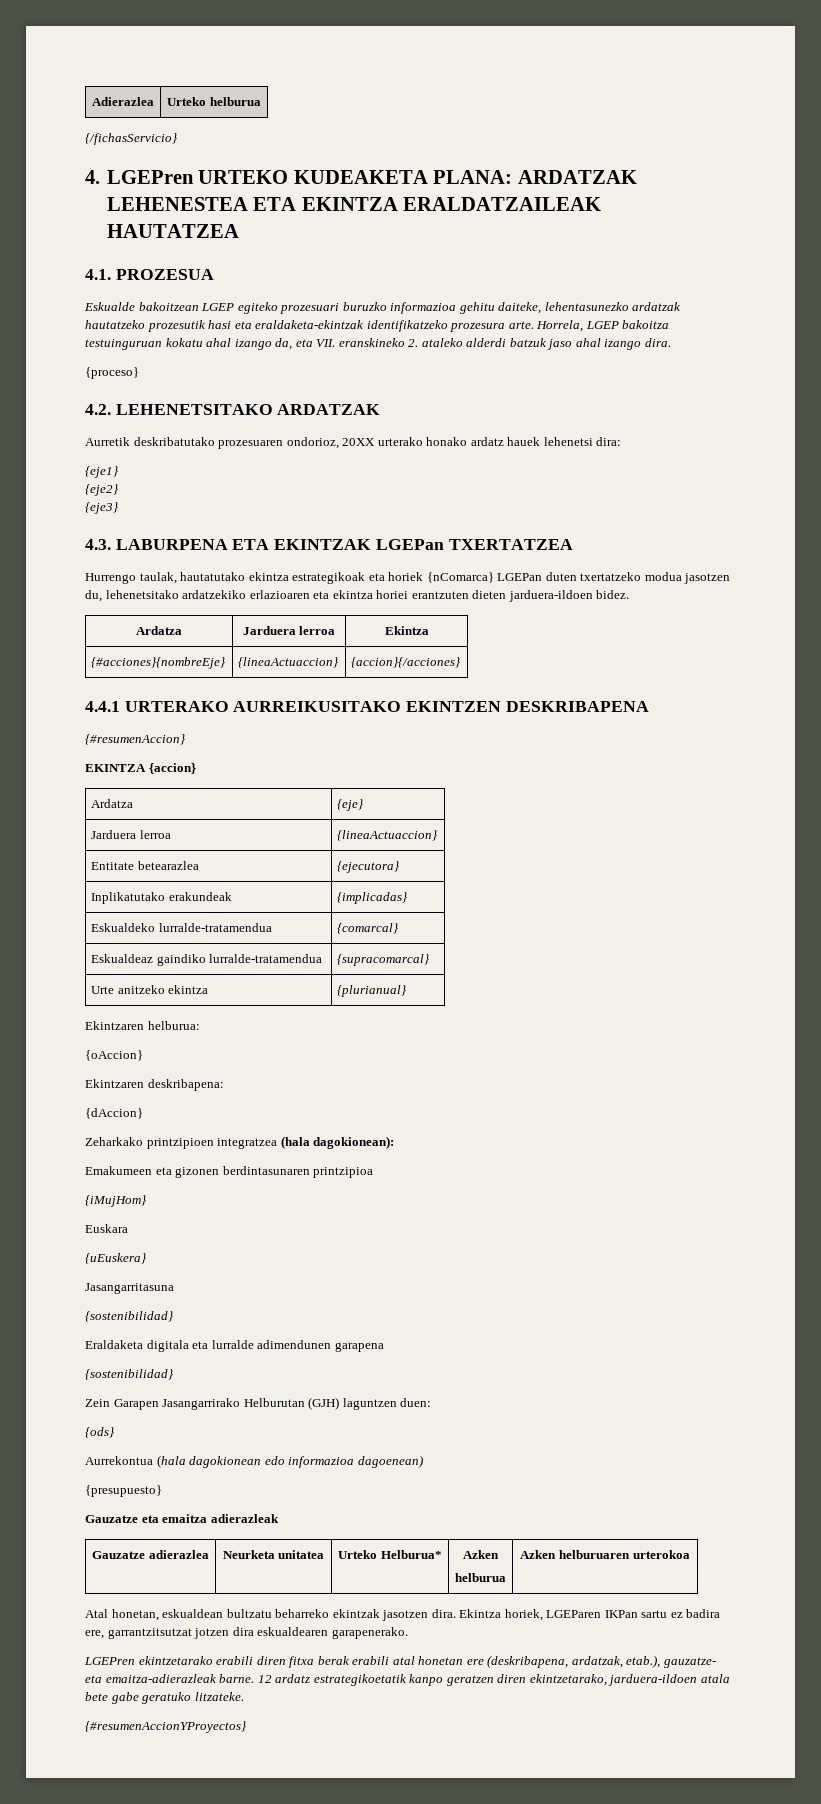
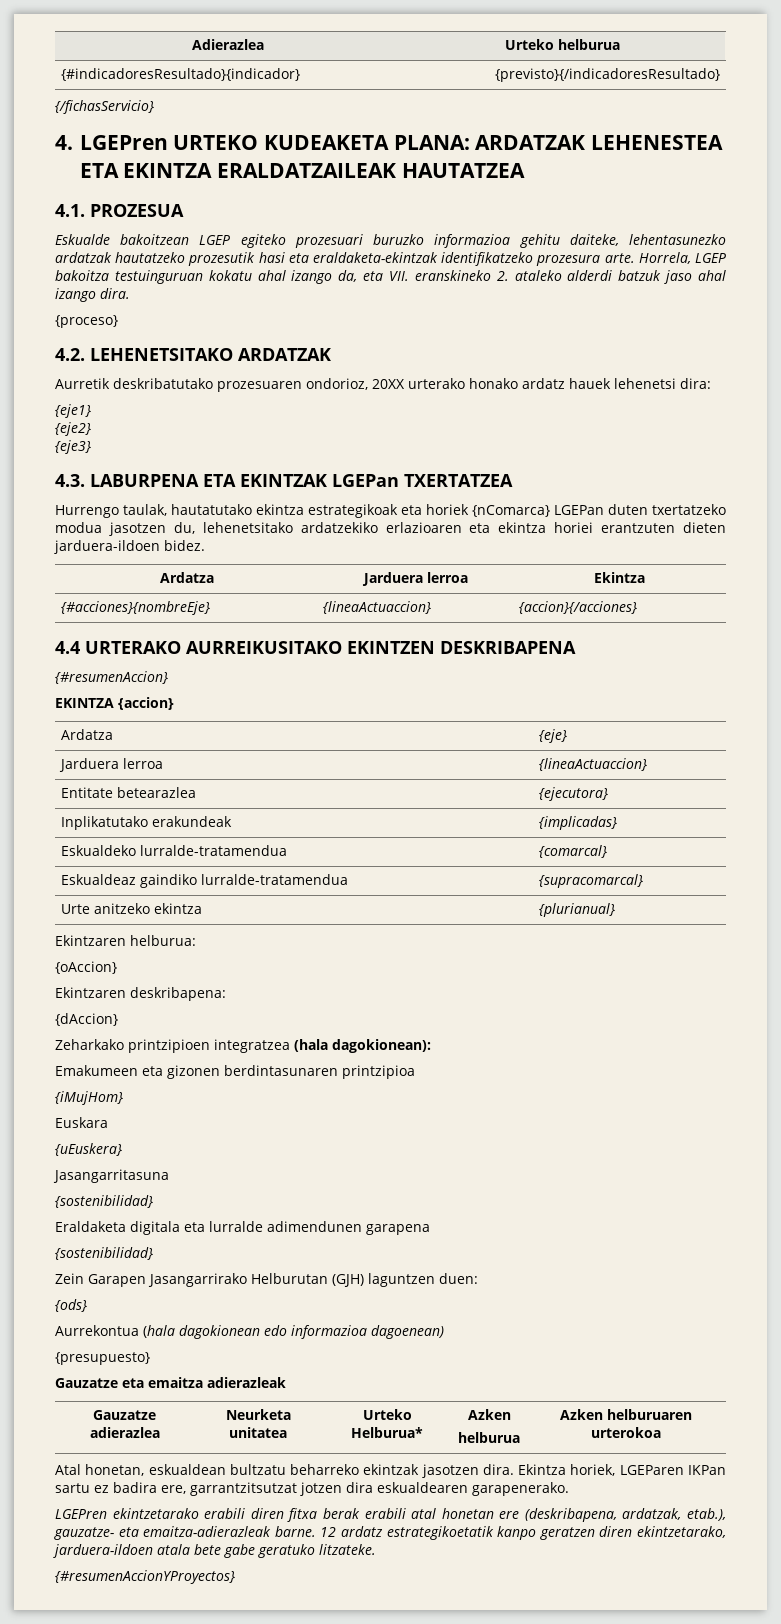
+ {#indicadoresResultado}{indicador} | {previsto}{/indicadoresResultado}
- 4.4.1 URTERAKO AURREIKUSITAKO EKINTZEN DESKRIBAPENA
+ 4.4 URTERAKO AURREIKUSITAKO EKINTZEN DESKRIBAPENA

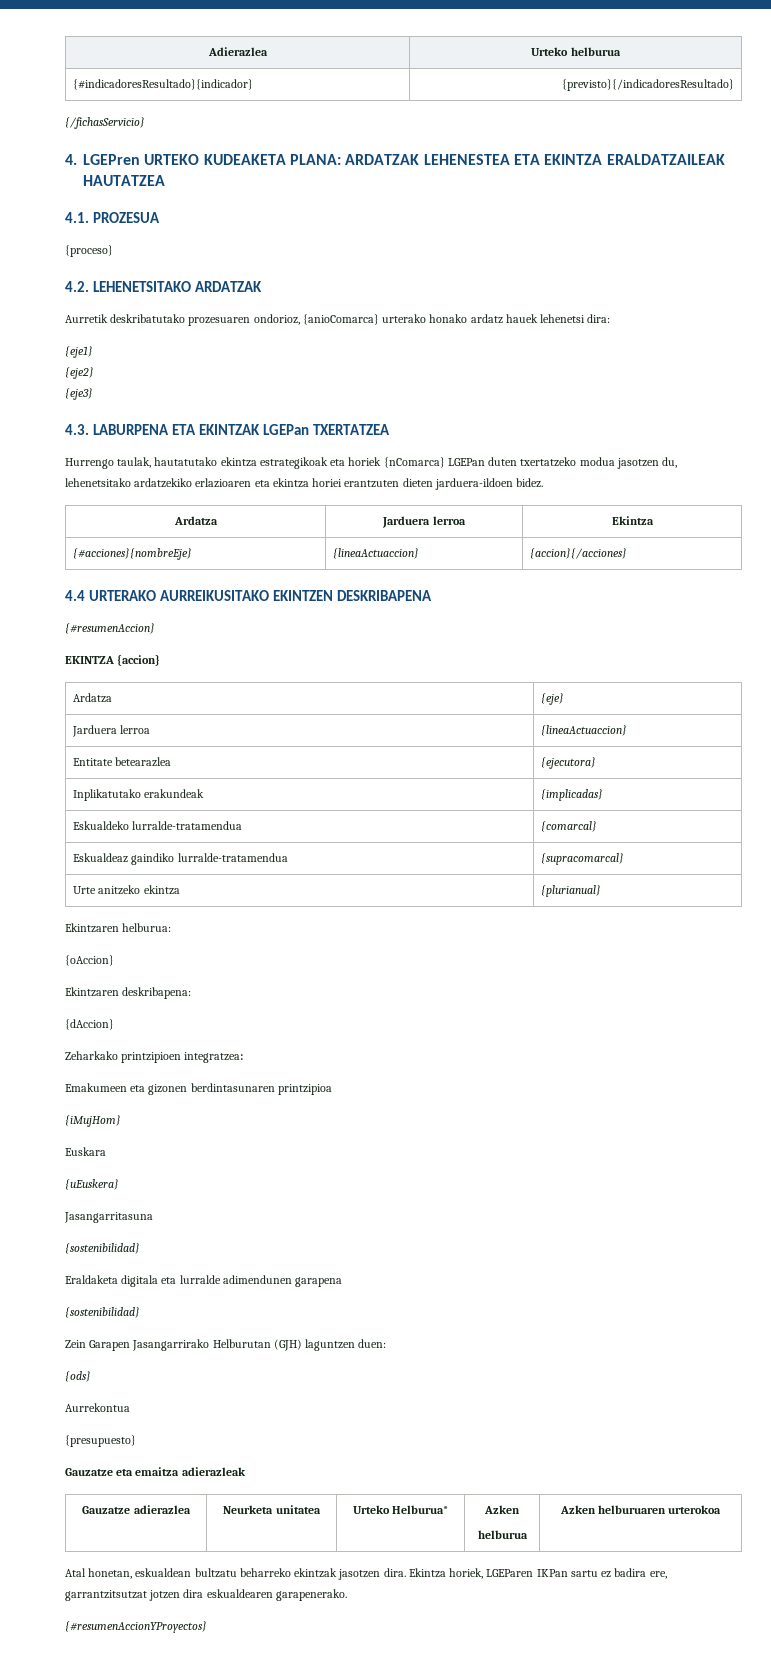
- Eskualde bakoitzean LGEP egiteko prozesuari buruzko informazioa gehitu daiteke, lehentasunezko ardatzak hautatzeko prozesutik hasi eta eraldaketa-ekintzak identifikatzeko prozesura arte. Horrela, LGEP bakoitza testuinguruan kokatu ahal izango da, eta VII. eranskineko 2. ataleko alderdi batzuk jaso ahal izango dira.
- Aurretik deskribatutako prozesuaren ondorioz, 20XX urterako honako ardatz hauek lehenetsi dira:
+ Aurretik deskribatutako prozesuaren ondorioz, {anioComarca} urterako honako ardatz hauek lehenetsi dira:
- Zeharkako printzipioen integratzea (hala dagokionean):
+ Zeharkako printzipioen integratzea:
- Aurrekontua (hala dagokionean edo informazioa dagoenean)
+ Aurrekontua
- LGEPren ekintzetarako erabili diren fitxa berak erabili atal honetan ere (deskribapena, ardatzak, etab.), gauzatze- eta emaitza-adierazleak barne. 12 ardatz estrategikoetatik kanpo geratzen diren ekintzetarako, jarduera-ildoen atala bete gabe geratuko litzateke.

